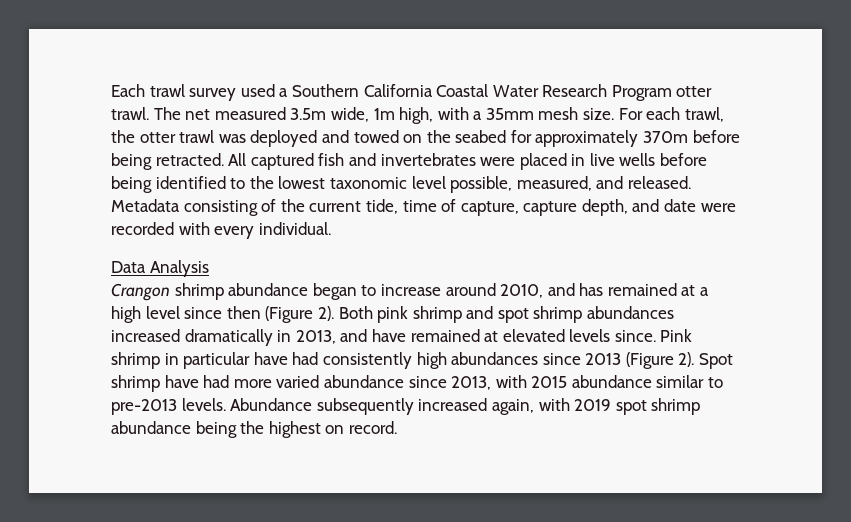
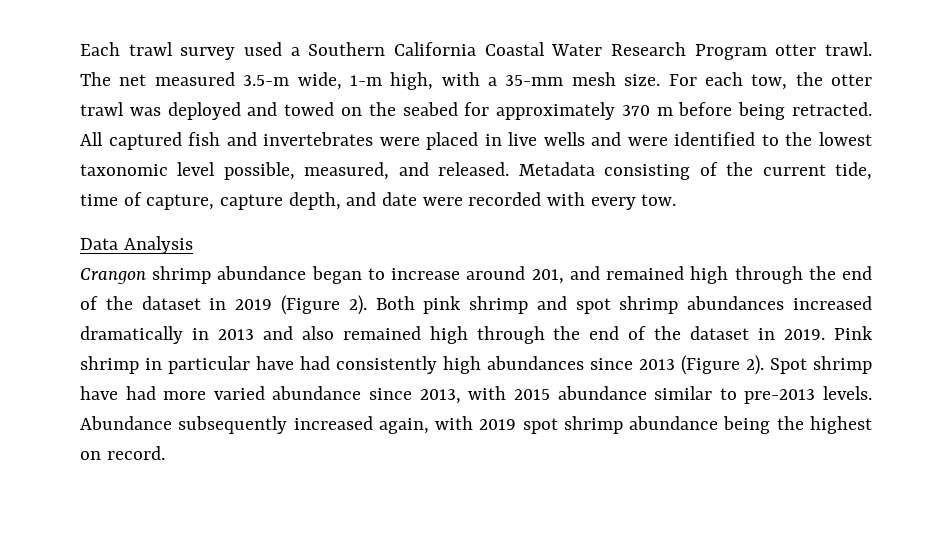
- The net measured 3.5m wide, 1m high, with a 35mm mesh size.
+ The net measured 3.5-m wide, 1-m high, with a 35-mm mesh size.
- For each trawl, the otter trawl was deployed and towed on the seabed for approximately 370m before being retracted.
+ For each tow, the otter trawl was deployed and towed on the seabed for approximately 370 m before being retracted.
- All captured fish and invertebrates were placed in live wells before being identified to the lowest taxonomic level possible, measured, and released.
+ All captured fish and invertebrates were placed in live wells and were identified to the lowest taxonomic level possible, measured, and released.
- Metadata consisting of the current tide, time of capture, capture depth, and date were recorded with every individual.
+ Metadata consisting of the current tide, time of capture, capture depth, and date were recorded with every tow.
- Crangon shrimp abundance began to increase around 2010, and has remained at a high level since then (Figure 2).
+ Crangon shrimp abundance began to increase around 201, and remained high through the end of the dataset in 2019 (Figure 2).
- Both pink shrimp and spot shrimp abundances increased dramatically in 2013, and have remained at elevated levels since.
+ Both pink shrimp and spot shrimp abundances increased dramatically in 2013 and also remained high through the end of the dataset in 2019.

